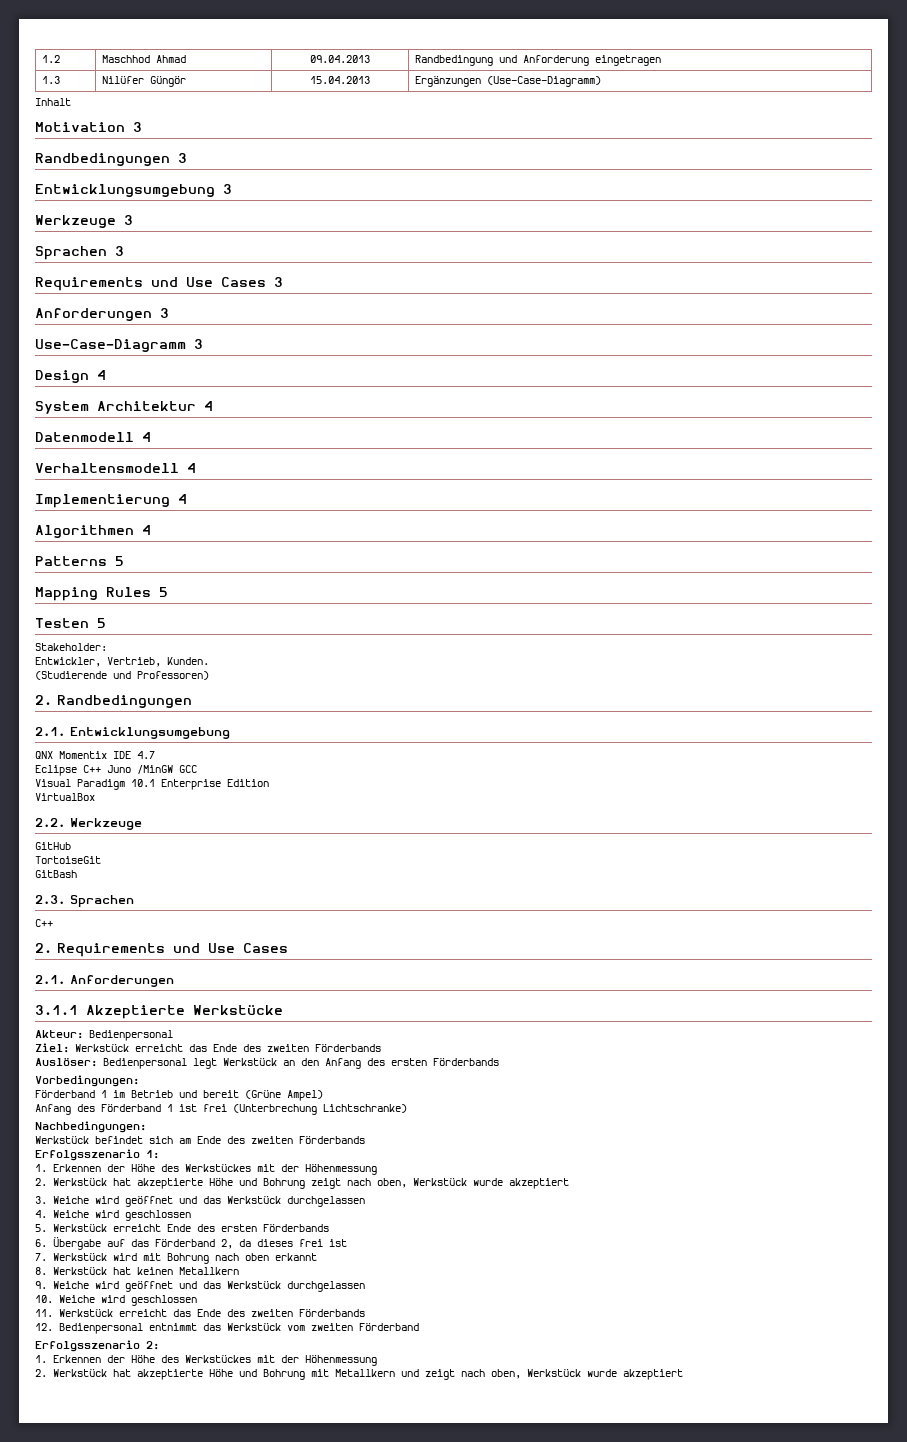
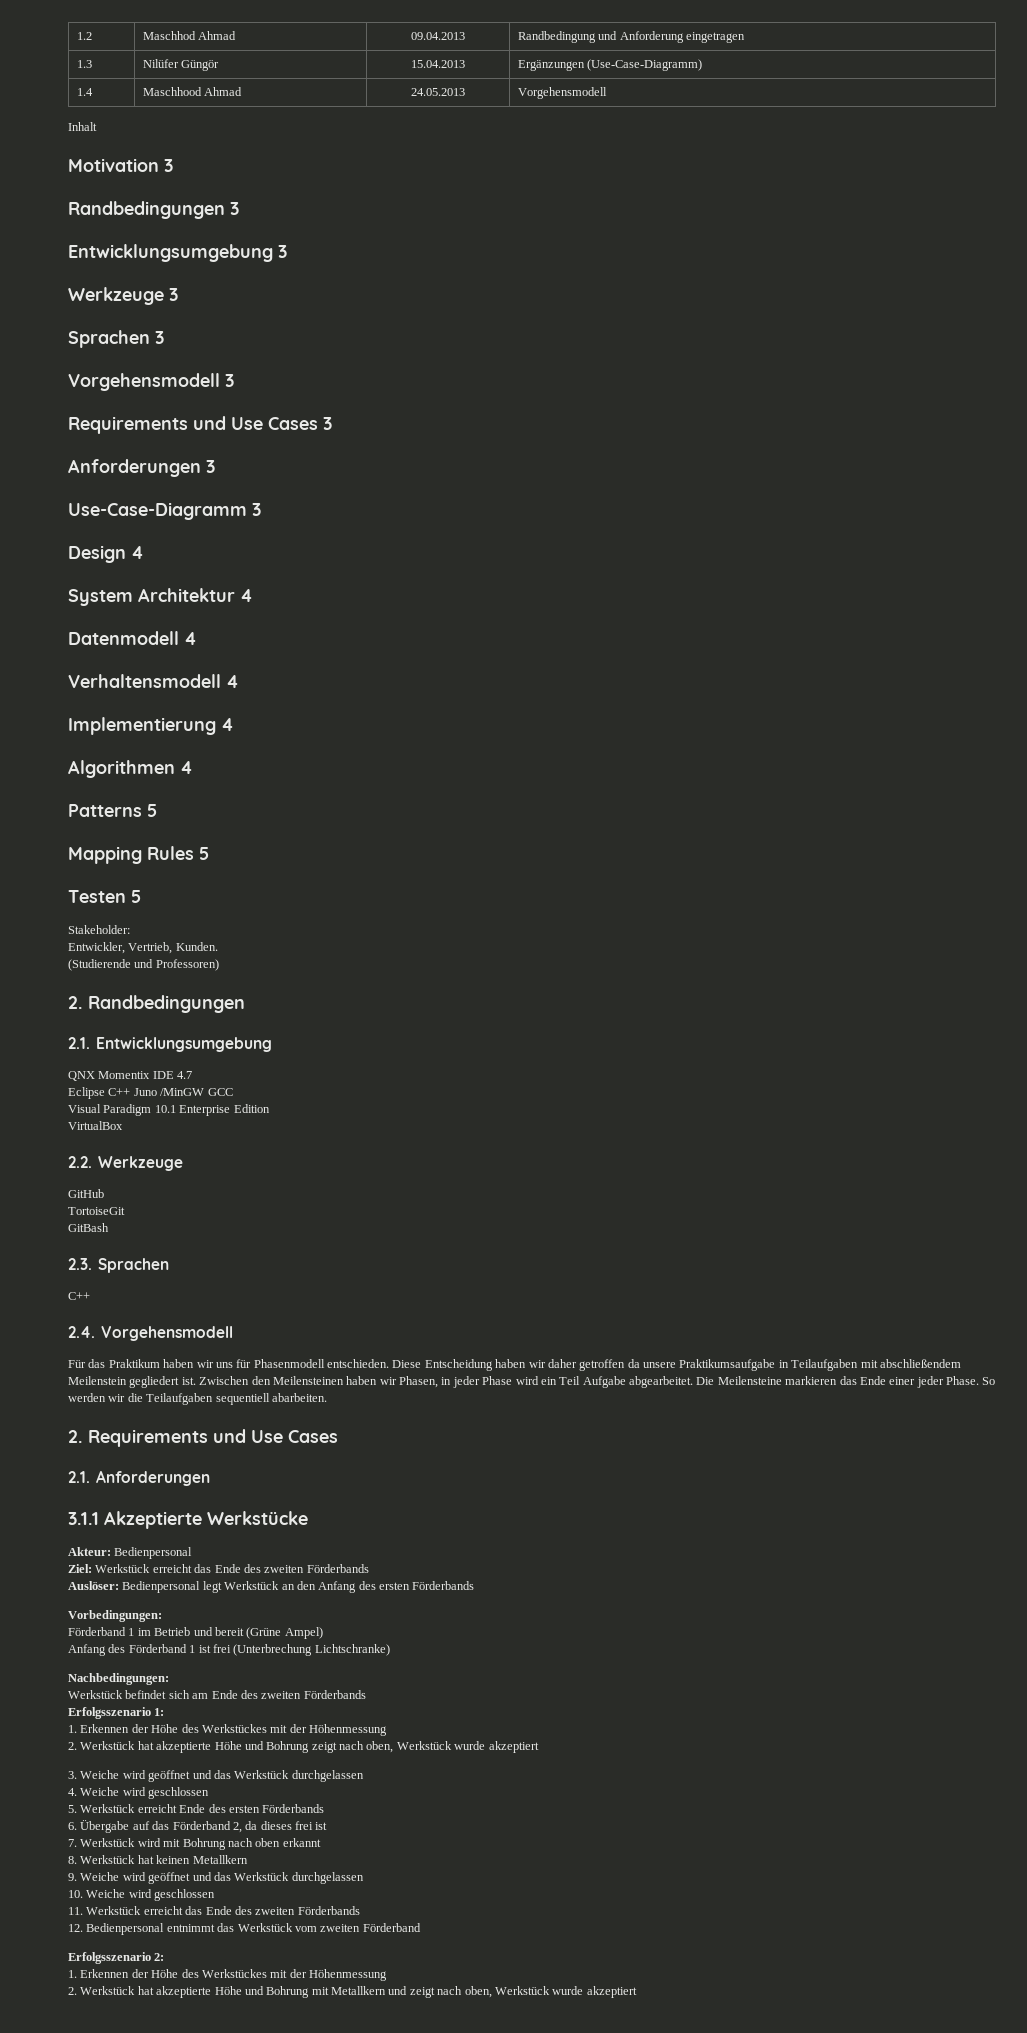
+ 1.4 | Maschhood Ahmad | 24.05.2013 | Vorgehensmodell
+ Vorgehensmodell 3
+ 2.4. Vorgehensmodell
+ Für das Praktikum haben wir uns für Phasenmodell entschieden. Diese Entscheidung haben wir daher getroffen da unsere Praktikumsaufgabe in Teilaufgaben mit abschließendem Meilenstein gegliedert ist. Zwischen den Meilensteinen haben wir Phasen, in jeder Phase wird ein Teil Aufgabe abgearbeitet. Die Meilensteine markieren das Ende einer jeder Phase. So werden wir die Teilaufgaben sequentiell abarbeiten.

